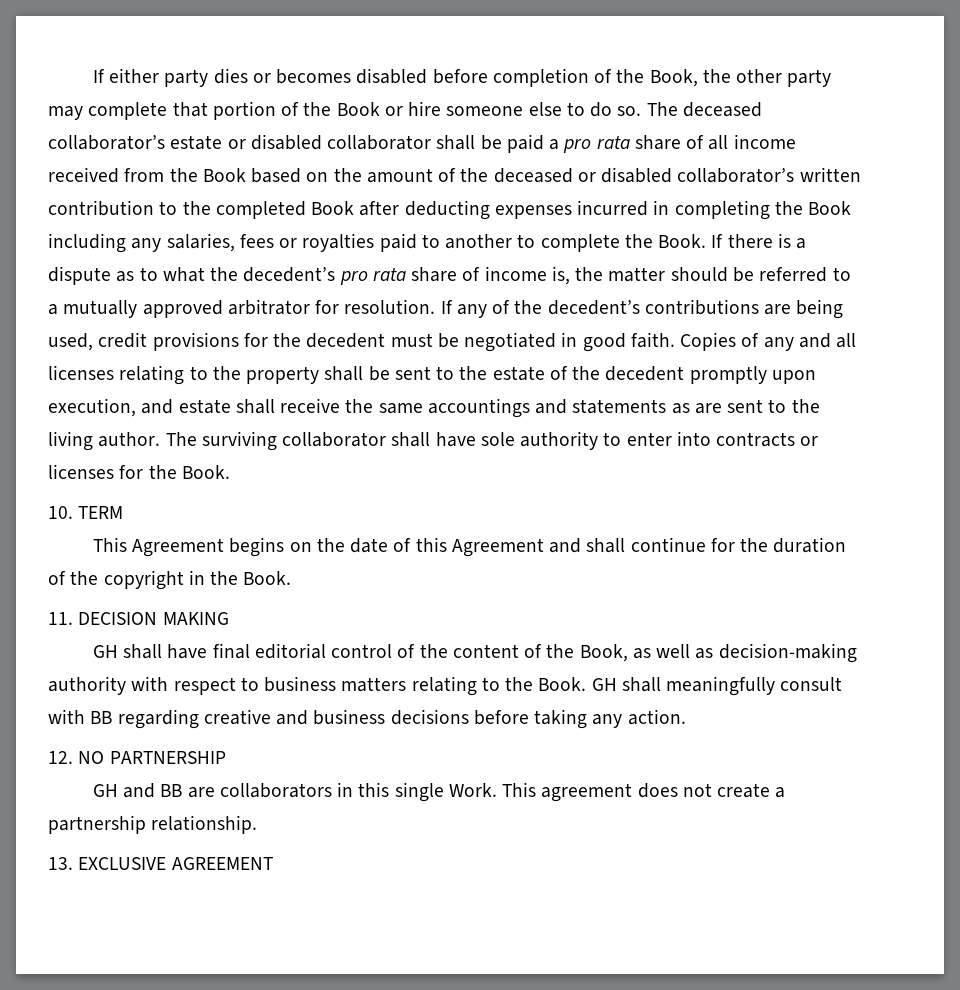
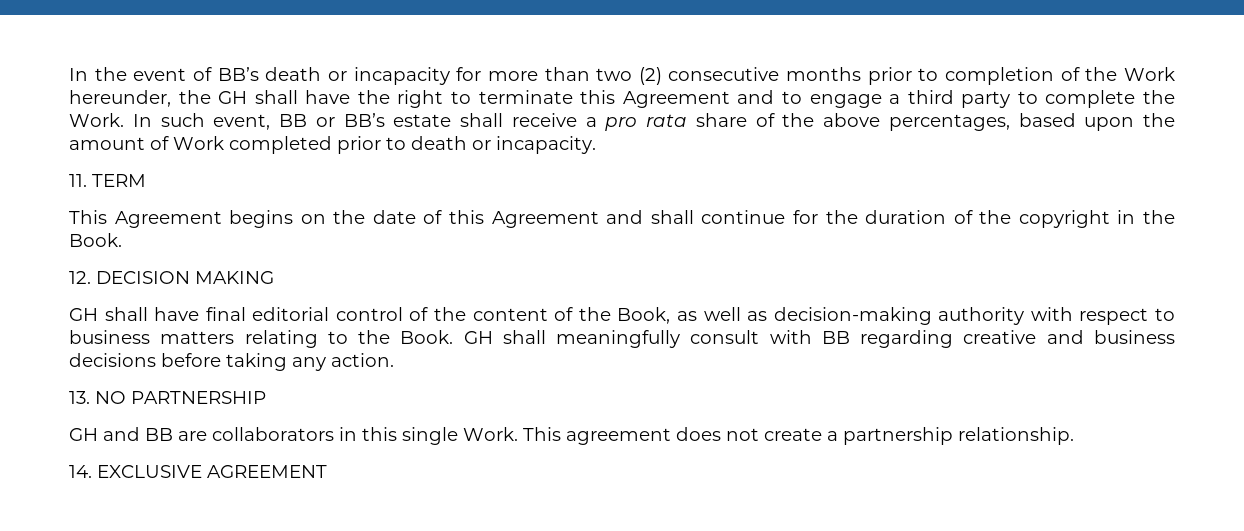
- If either party dies or becomes disabled before completion of the Book, the other party may complete that portion of the Book or hire someone else to do so. The deceased collaborator’s estate or disabled collaborator shall be paid a pro rata share of all income received from the Book based on the amount of the deceased or disabled collaborator’s written contribution to the completed Book after deducting expenses incurred in completing the Book including any salaries, fees or royalties paid to another to complete the Book. If there is a dispute as to what the decedent’s pro rata share of income is, the matter should be referred to a mutually approved arbitrator for resolution. If any of the decedent’s contributions are being used, credit provisions for the decedent must be negotiated in good faith. Copies of any and all licenses relating to the property shall be sent to the estate of the decedent promptly upon execution, and estate shall receive the same accountings and statements as are sent to the living author. The surviving collaborator shall have sole authority to enter into contracts or licenses for the Book.
- 10. TERM
+ In the event of BB’s death or incapacity for more than two (2) consecutive months prior to completion of the Work hereunder, the GH shall have the right to terminate this Agreement and to engage a third party to complete the Work. In such event, BB or BB’s estate shall receive a pro rata share of the above percentages, based upon the amount of Work completed prior to death or incapacity.
+ 11. TERM
- 11. DECISION MAKING
+ 12. DECISION MAKING
- 12. NO PARTNERSHIP
+ 13. NO PARTNERSHIP
- 13. EXCLUSIVE AGREEMENT
+ 14. EXCLUSIVE AGREEMENT

